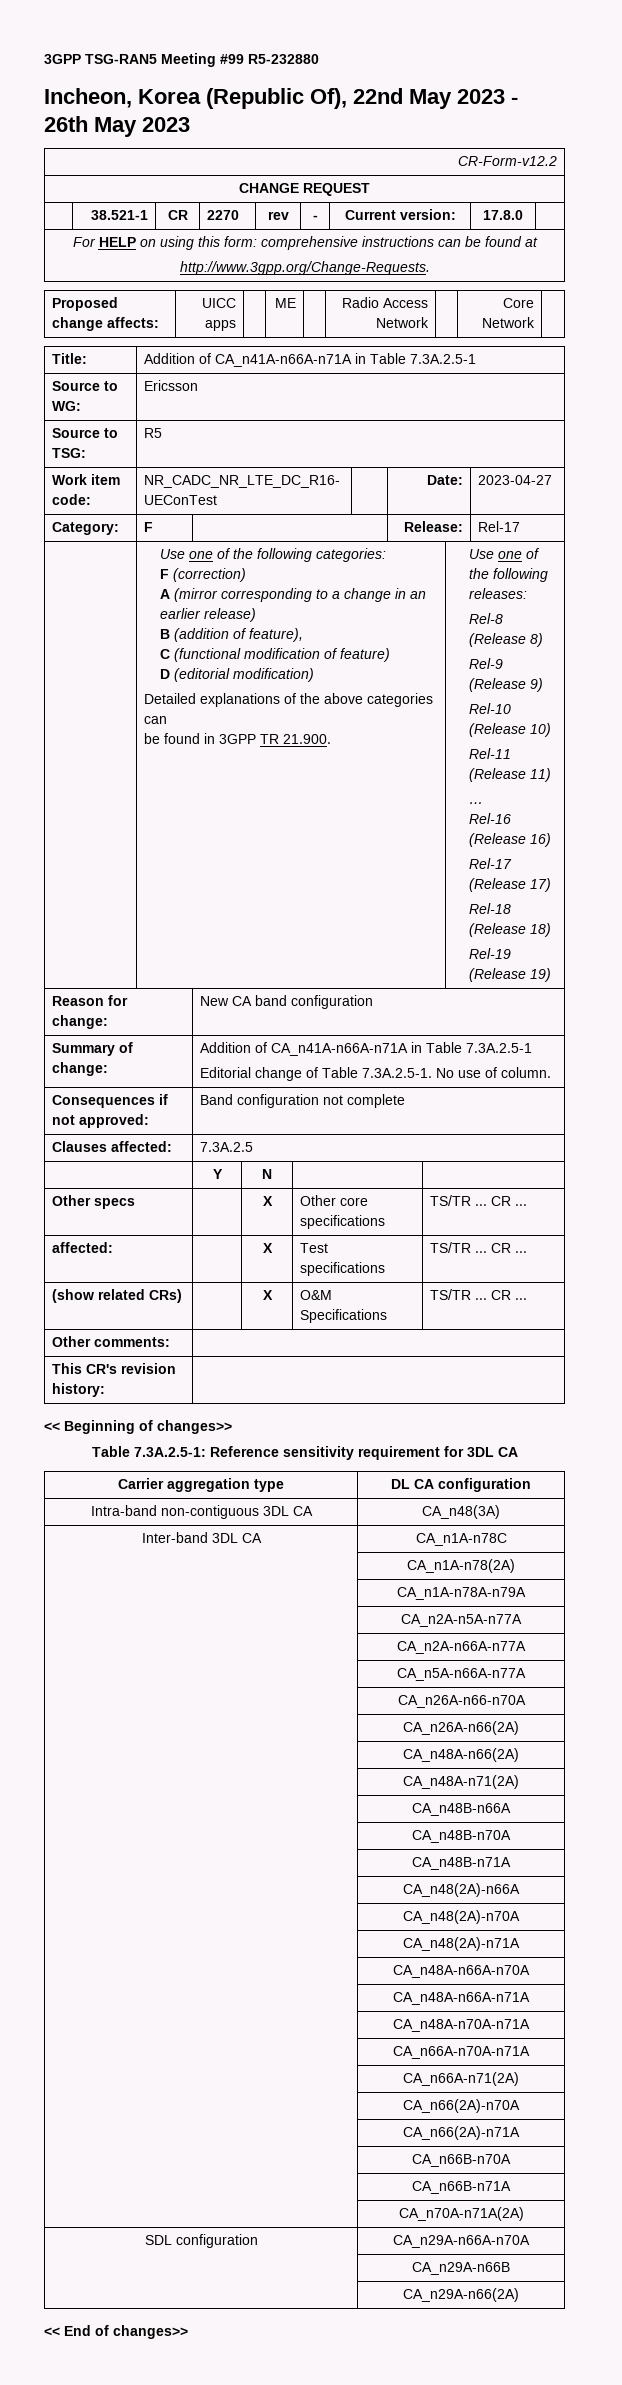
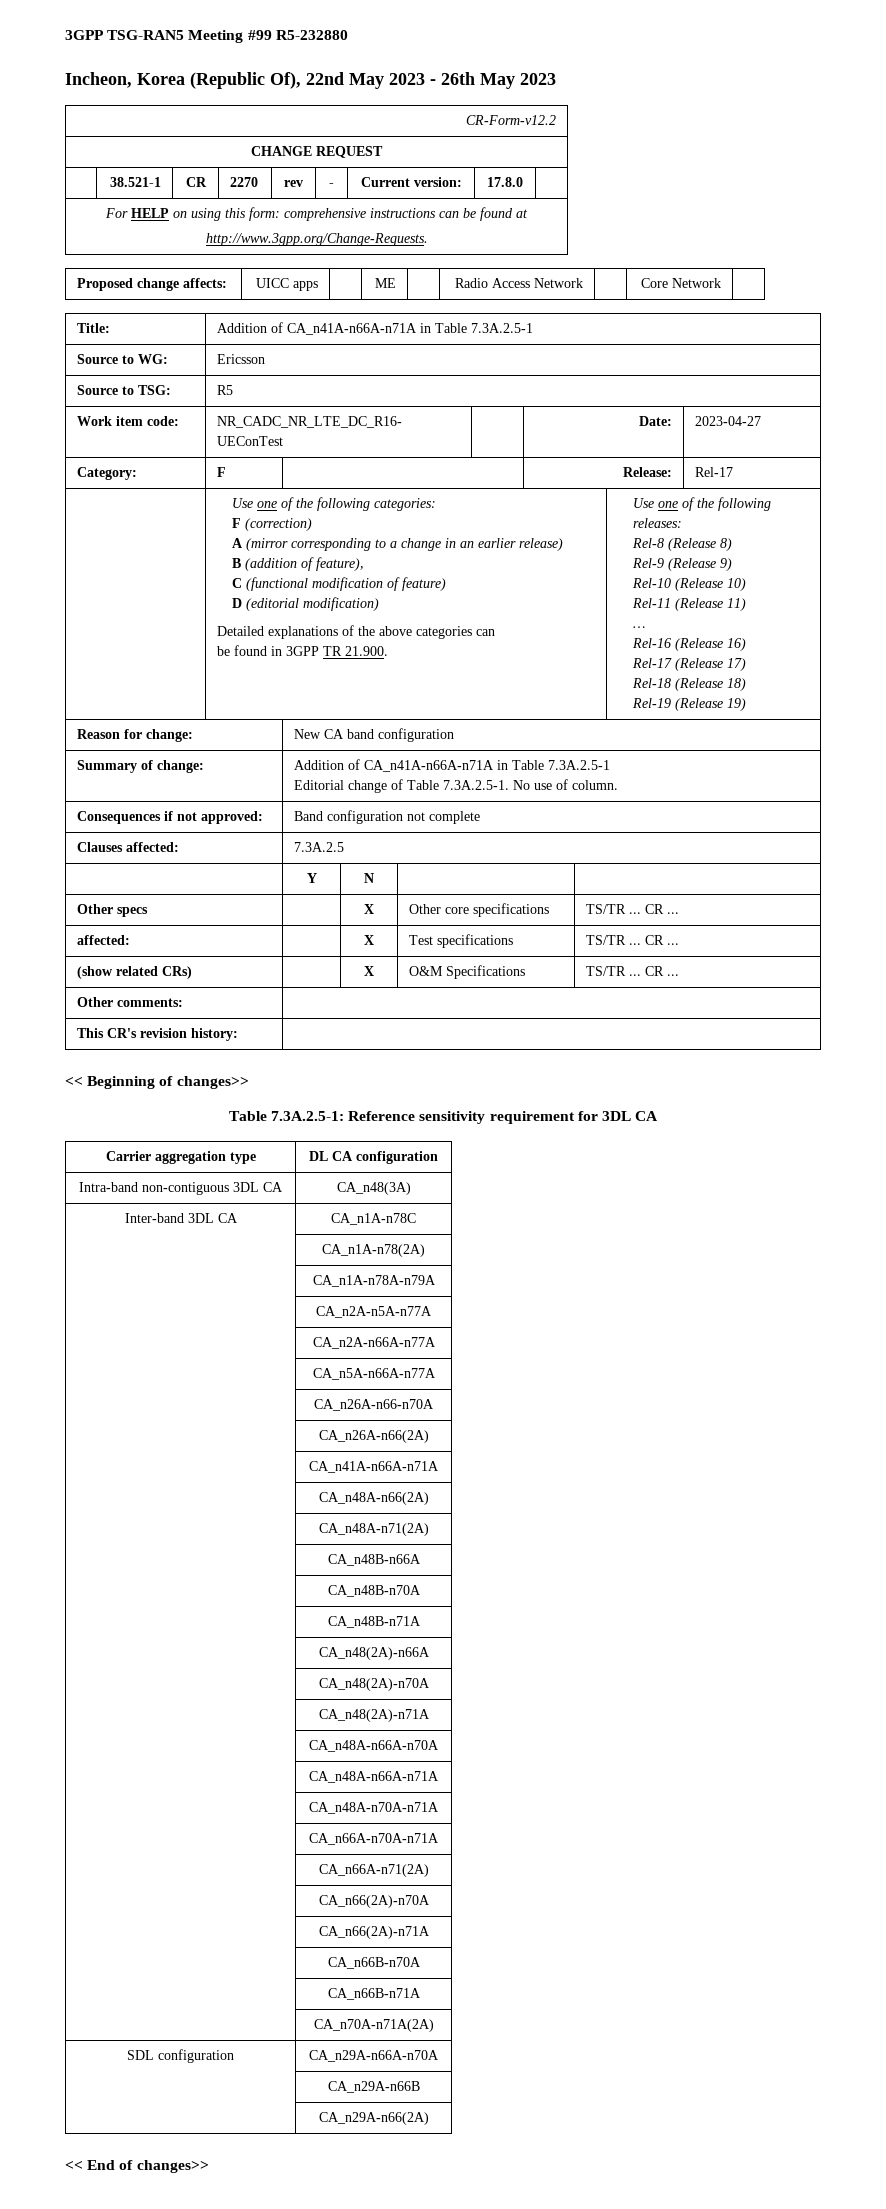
+ | CA_n41A-n66A-n71A

